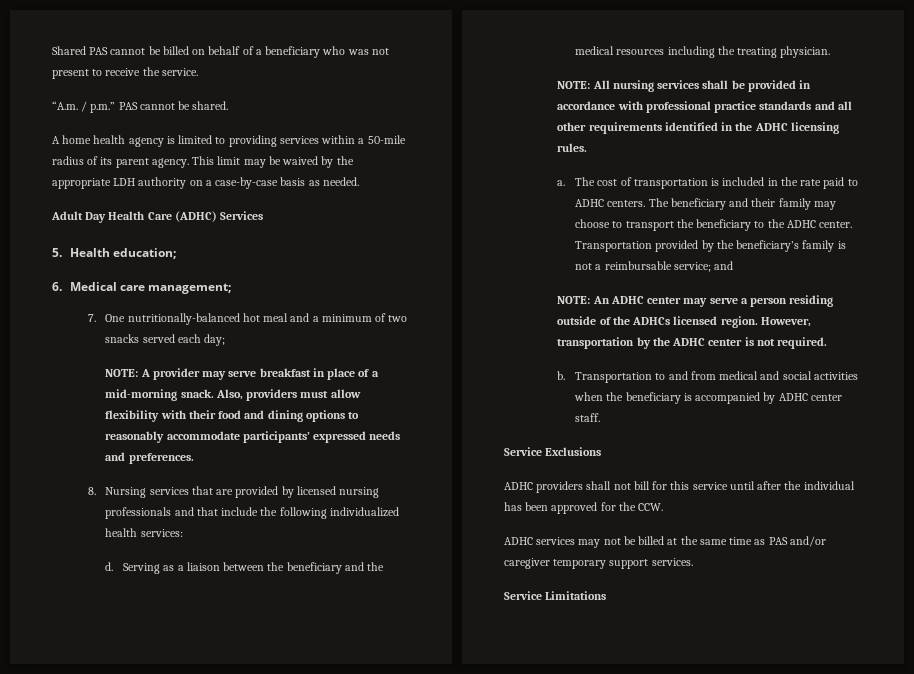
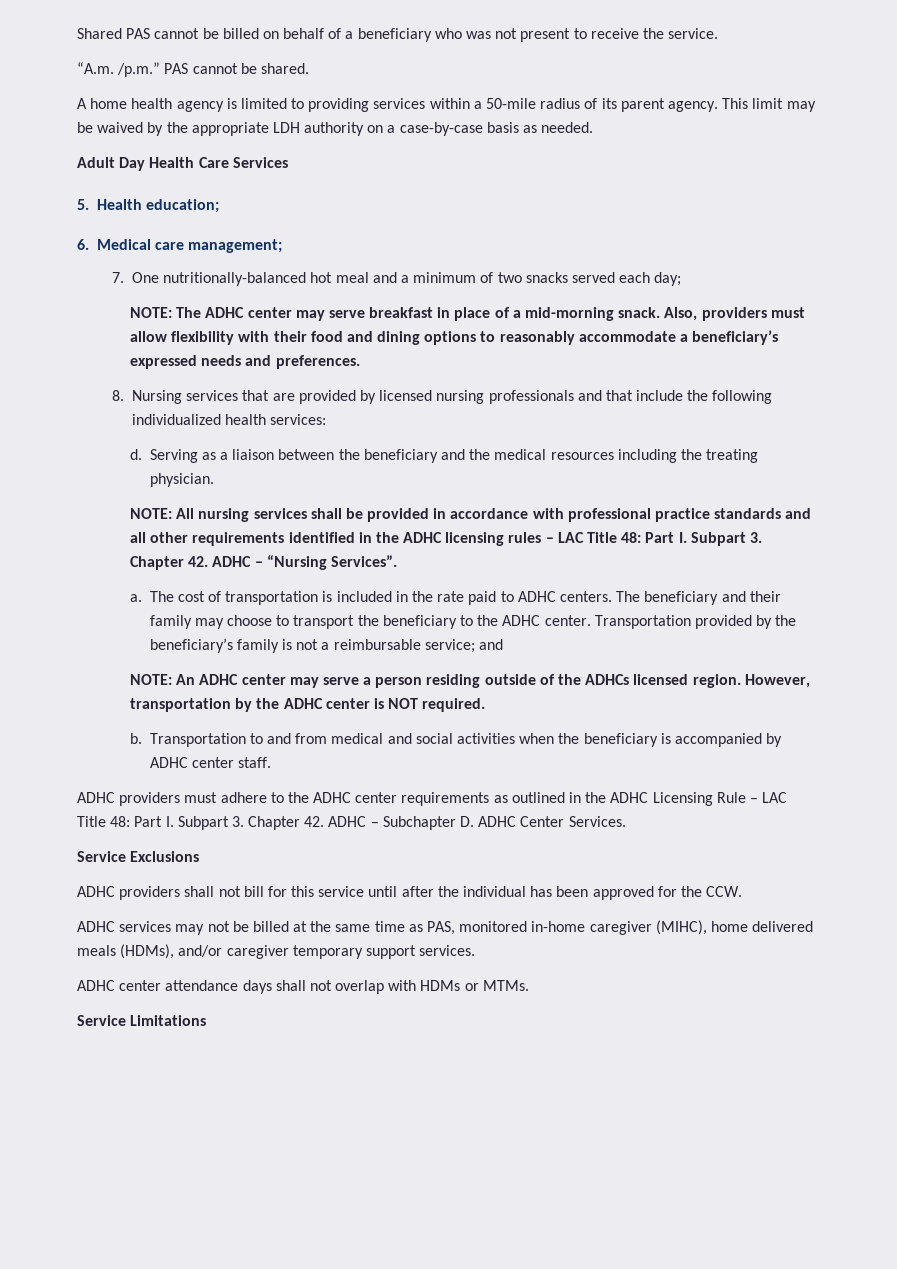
- “A.m. / p.m.” PAS cannot be shared.
+ “A.m. /p.m.” PAS cannot be shared.
- Adult Day Health Care (ADHC) Services
+ Adult Day Health Care Services
- NOTE: A provider may serve breakfast in place of a mid-morning snack.
+ NOTE: The ADHC center may serve breakfast in place of a mid-morning snack.
- Also, providers must allow flexibility with their food and dining options to reasonably accommodate participants’ expressed needs and preferences.
+ Also, providers must allow flexibility with their food and dining options to reasonably accommodate a beneficiary’s expressed needs and preferences.
- NOTE: All nursing services shall be provided in accordance with professional practice standards and all other requirements identified in the ADHC licensing rules.
+ NOTE: All nursing services shall be provided in accordance with professional practice standards and all other requirements identified in the ADHC licensing rules – LAC Title 48: Part I. Subpart 3. Chapter 42. ADHC – “Nursing Services”.
- However, transportation by the ADHC center is not required.
+ However, transportation by the ADHC center is NOT required.
+ ADHC providers must adhere to the ADHC center requirements as outlined in the ADHC Licensing Rule – LAC Title 48: Part I. Subpart 3. Chapter 42. ADHC – Subchapter D. ADHC Center Services.
- ADHC services may not be billed at the same time as PAS and/or caregiver temporary support services.
+ ADHC services may not be billed at the same time as PAS, monitored in-home caregiver (MIHC), home delivered meals (HDMs), and/or caregiver temporary support services.
+ ADHC center attendance days shall not overlap with HDMs or MTMs.

